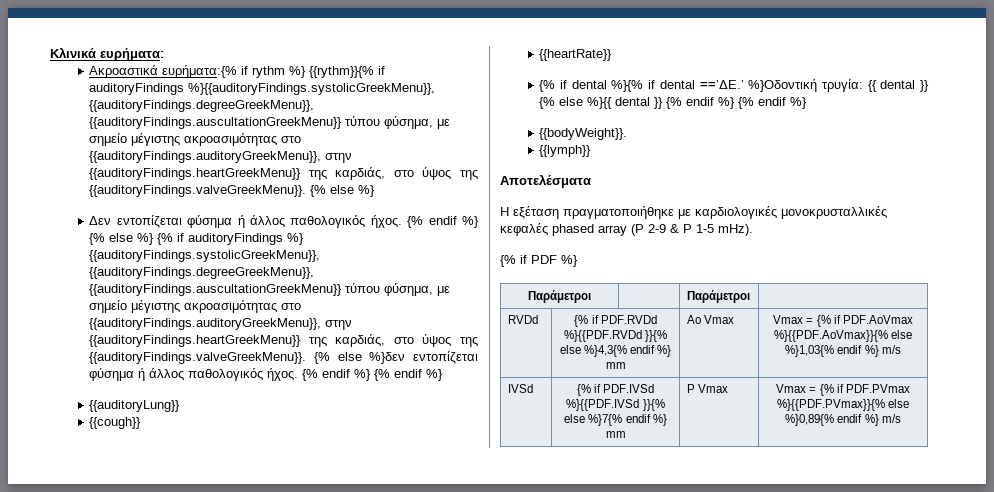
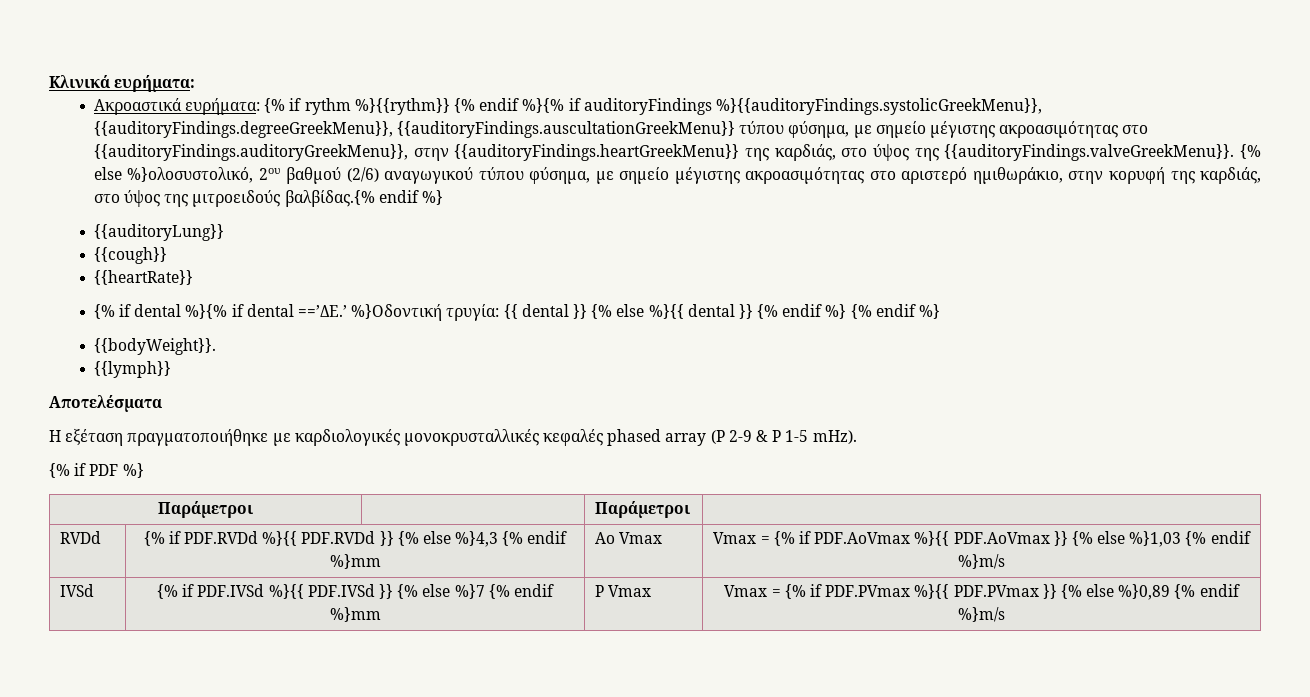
- Ακροαστικά ευρήματα:{% if rythm %} {{rythm}}{% if auditoryFindings %}{{auditoryFindings.systolicGreekMenu}}, {{auditoryFindings.degreeGreekMenu}}, {{auditoryFindings.auscultationGreekMenu}} τύπου φύσημα, με σημείο μέγιστης ακροασιμότητας στο {{auditoryFindings.auditoryGreekMenu}}, στην {{auditoryFindings.heartGreekMenu}} της καρδιάς, στο ύψος της {{auditoryFindings.valveGreekMenu}}. {% else %}
- Δεν εντοπίζεται φύσημα ή άλλος παθολογικός ήχος. {% endif %} {% else %} {% if auditoryFindings %} {{auditoryFindings.systolicGreekMenu}}, {{auditoryFindings.degreeGreekMenu}}, {{auditoryFindings.auscultationGreekMenu}} τύπου φύσημα, με σημείο μέγιστης ακροασιμότητας στο {{auditoryFindings.auditoryGreekMenu}}, στην {{auditoryFindings.heartGreekMenu}} της καρδιάς, στο ύψος της {{auditoryFindings.valveGreekMenu}}. {% else %}δεν εντοπίζεται φύσημα ή άλλος παθολογικός ήχος. {% endif %} {% endif %}
+ Ακροαστικά ευρήματα: {% if rythm %}{{rythm}} {% endif %}{% if auditoryFindings %}{{auditoryFindings.systolicGreekMenu}}, {{auditoryFindings.degreeGreekMenu}}, {{auditoryFindings.auscultationGreekMenu}} τύπου φύσημα, με σημείο μέγιστης ακροασιμότητας στο {{auditoryFindings.auditoryGreekMenu}}, στην {{auditoryFindings.heartGreekMenu}} της καρδιάς, στο ύψος της {{auditoryFindings.valveGreekMenu}}. {% else %}ολοσυστολικό, 2ου βαθμού (2/6) αναγωγικού τύπου φύσημα, με σημείο μέγιστης ακροασιμότητας στο αριστερό ημιθωράκιο, στην κορυφή της καρδιάς, στο ύψος της μιτροειδούς βαλβίδας.{% endif %}
- RVDd | {% if PDF.RVDd %}{{PDF.RVDd }}{% else %}4,3{% endif %} mm | Ao Vmax | Vmax = {% if PDF.AoVmax %}{{PDF.AoVmax}}{% else %}1,03{% endif %} m/s
- IVSd | {% if PDF.IVSd %}{{PDF.IVSd }}{% else %}7{% endif %} mm | P Vmax | Vmax = {% if PDF.PVmax %}{{PDF.PVmax}}{% else %}0,89{% endif %} m/s
+ RVDd | {% if PDF.RVDd %}{{ PDF.RVDd }} {% else %}4,3 {% endif %}mm | Ao Vmax | Vmax = {% if PDF.AoVmax %}{{ PDF.AoVmax }} {% else %}1,03 {% endif %}m/s
+ IVSd | {% if PDF.IVSd %}{{ PDF.IVSd }} {% else %}7 {% endif %}mm | P Vmax | Vmax = {% if PDF.PVmax %}{{ PDF.PVmax }} {% else %}0,89 {% endif %}m/s

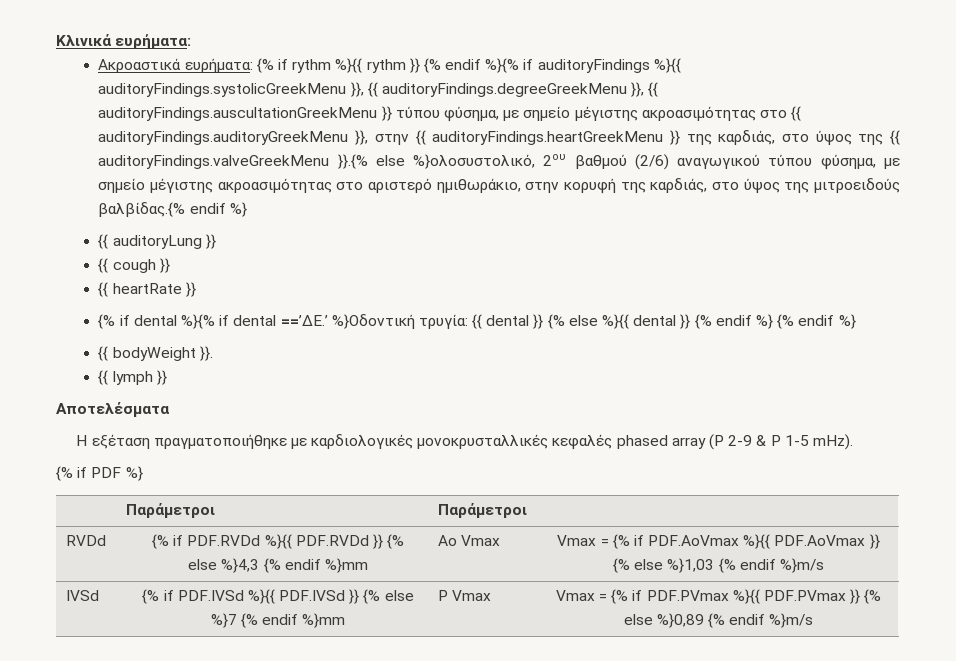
- Ακροαστικά ευρήματα: {% if rythm %}{{rythm}} {% endif %}{% if auditoryFindings %}{{auditoryFindings.systolicGreekMenu}}, {{auditoryFindings.degreeGreekMenu}}, {{auditoryFindings.auscultationGreekMenu}} τύπου φύσημα, με σημείο μέγιστης ακροασιμότητας στο {{auditoryFindings.auditoryGreekMenu}}, στην {{auditoryFindings.heartGreekMenu}} της καρδιάς, στο ύψος της {{auditoryFindings.valveGreekMenu}}. {% else %}ολοσυστολικό, 2ου βαθμού (2/6) αναγωγικού τύπου φύσημα, με σημείο μέγιστης ακροασιμότητας στο αριστερό ημιθωράκιο, στην κορυφή της καρδιάς, στο ύψος της μιτροειδούς βαλβίδας.{% endif %}
+ Ακροαστικά ευρήματα: {% if rythm %}{{ rythm }} {% endif %}{% if auditoryFindings %}{{ auditoryFindings.systolicGreekMenu }}, {{ auditoryFindings.degreeGreekMenu }}, {{ auditoryFindings.auscultationGreekMenu }} τύπου φύσημα, με σημείο μέγιστης ακροασιμότητας στο {{ auditoryFindings.auditoryGreekMenu }}, στην {{ auditoryFindings.heartGreekMenu }} της καρδιάς, στο ύψος της {{ auditoryFindings.valveGreekMenu }}.{% else %}ολοσυστολικό, 2ου βαθμού (2/6) αναγωγικού τύπου φύσημα, με σημείο μέγιστης ακροασιμότητας στο αριστερό ημιθωράκιο, στην κορυφή της καρδιάς, στο ύψος της μιτροειδούς βαλβίδας.{% endif %}
- {{auditoryLung}}
- {{cough}}
- {{heartRate}}
+ {{ auditoryLung }}
+ {{ cough }}
+ {{ heartRate }}
- {{bodyWeight}}.
- {{lymph}}
+ {{ bodyWeight }}.
+ {{ lymph }}

